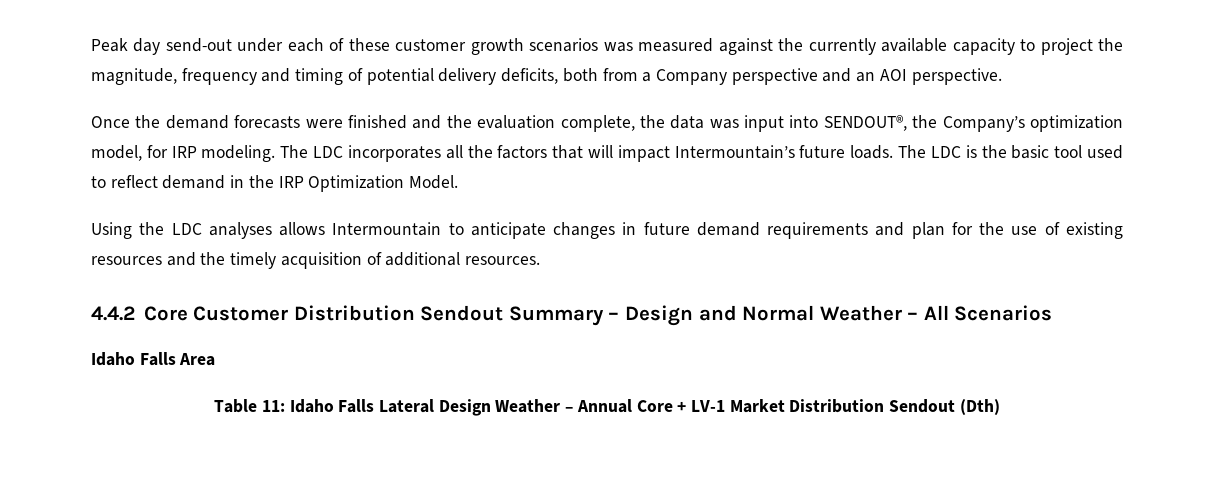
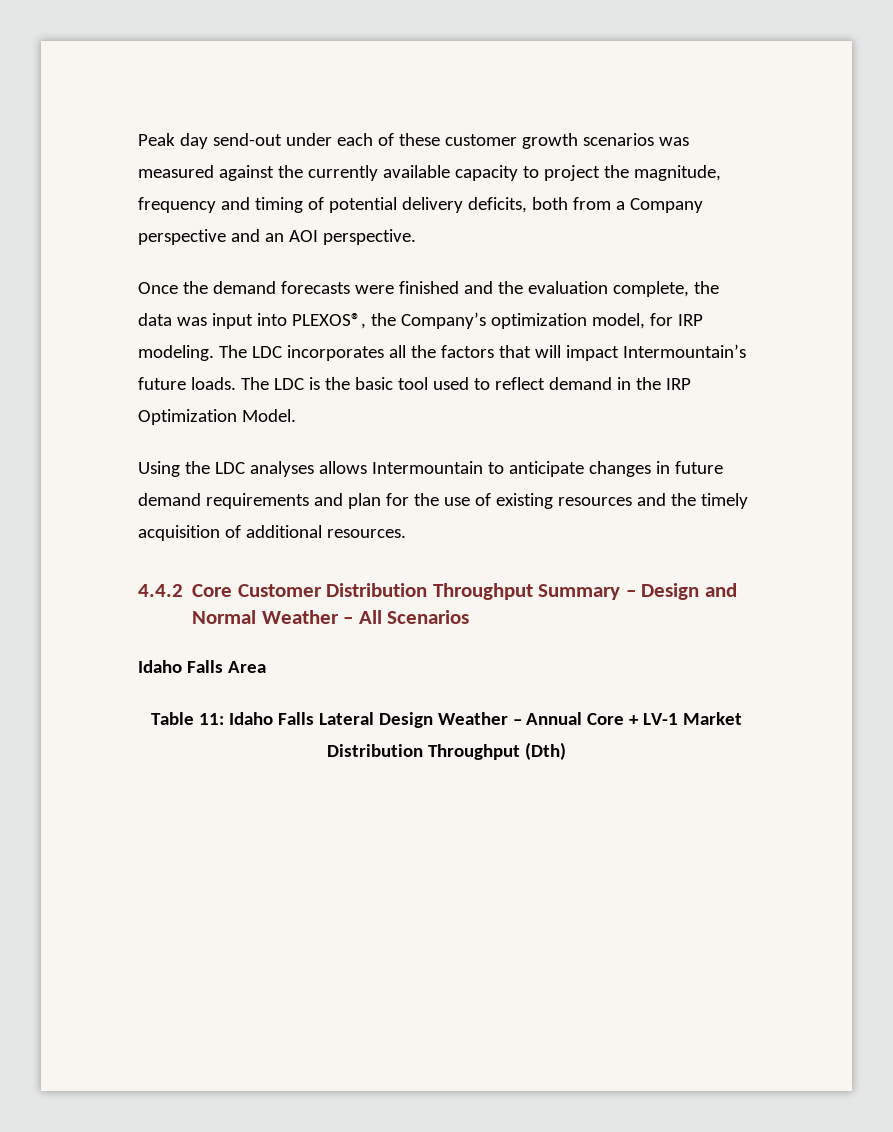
- Once the demand forecasts were finished and the evaluation complete, the data was input into SENDOUT®, the Company’s optimization model, for IRP modeling.
+ Once the demand forecasts were finished and the evaluation complete, the data was input into PLEXOS®, the Company’s optimization model, for IRP modeling.
- 4.4.2 Core Customer Distribution Sendout Summary – Design and Normal Weather – All Scenarios
+ 4.4.2 Core Customer Distribution Throughput Summary – Design and Normal Weather – All Scenarios
- Table 11: Idaho Falls Lateral Design Weather – Annual Core + LV-1 Market Distribution Sendout (Dth)
+ Table 11: Idaho Falls Lateral Design Weather – Annual Core + LV-1 Market Distribution Throughput (Dth)

